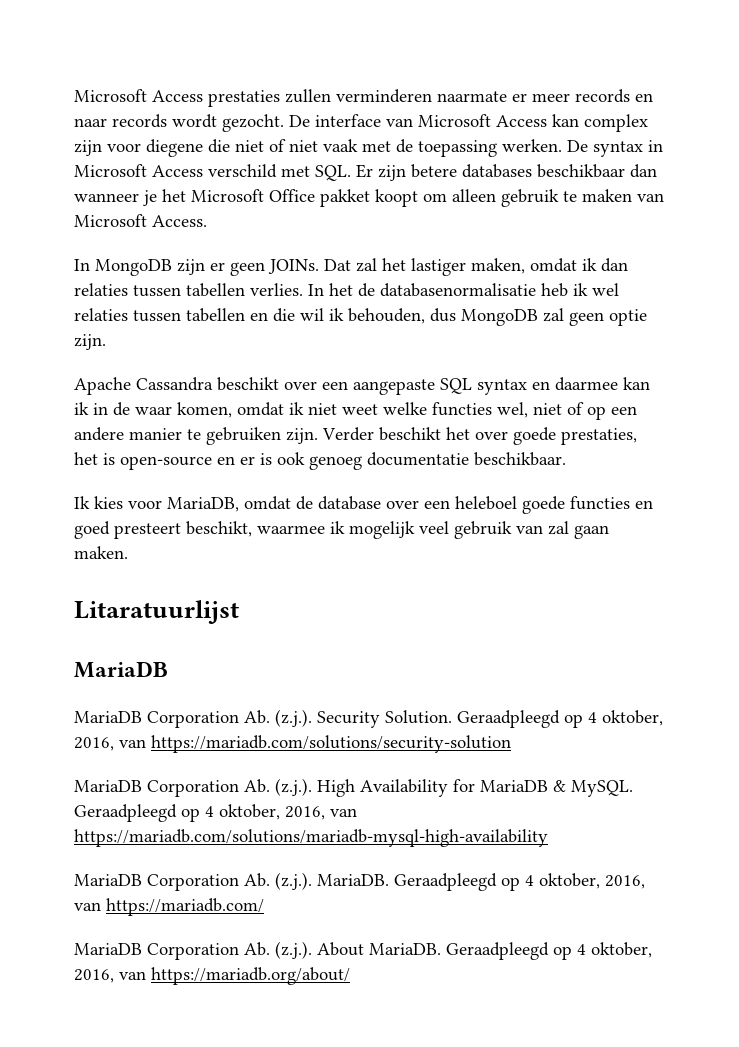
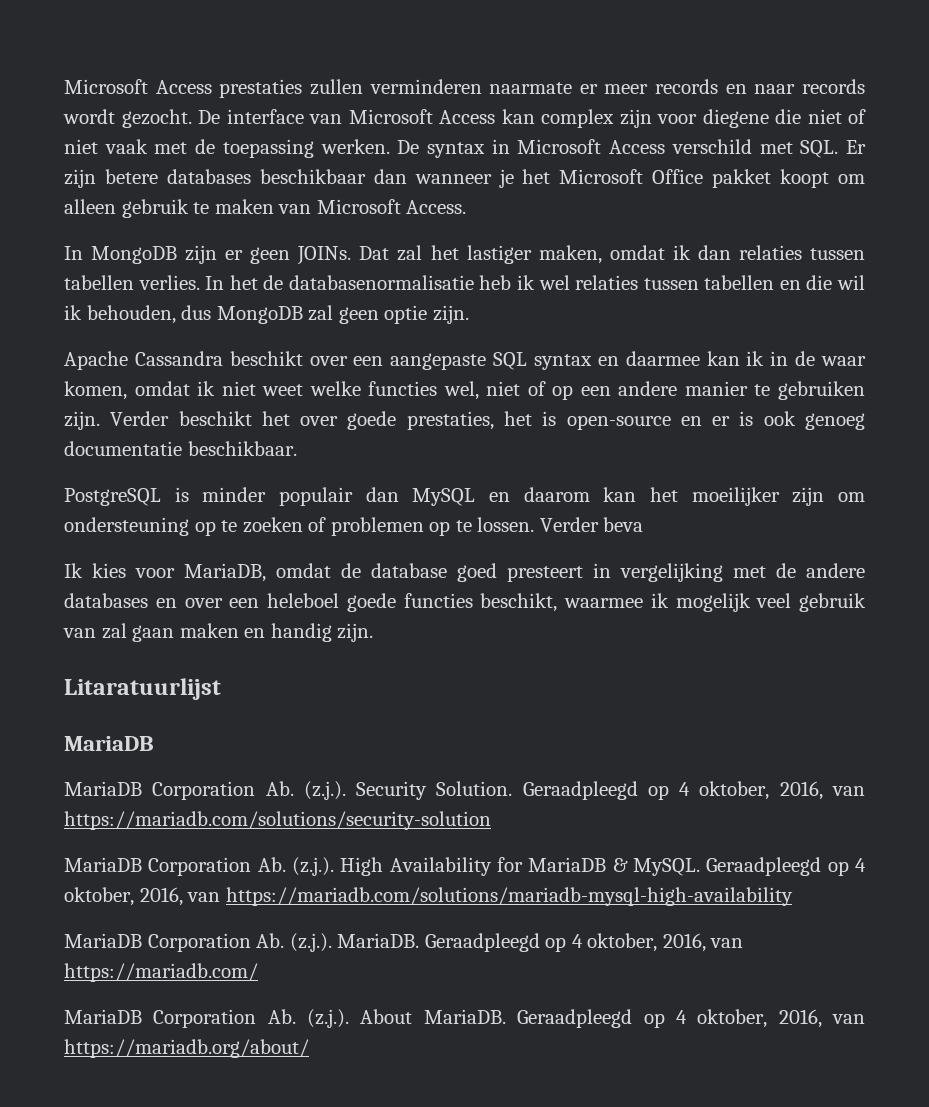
+ PostgreSQL is minder populair dan MySQL en daarom kan het moeilijker zijn om ondersteuning op te zoeken of problemen op te lossen. Verder beva
- Ik kies voor MariaDB, omdat de database over een heleboel goede functies en goed presteert beschikt, waarmee ik mogelijk veel gebruik van zal gaan maken.
+ Ik kies voor MariaDB, omdat de database goed presteert in vergelijking met de andere databases en over een heleboel goede functies beschikt, waarmee ik mogelijk veel gebruik van zal gaan maken en handig zijn.

